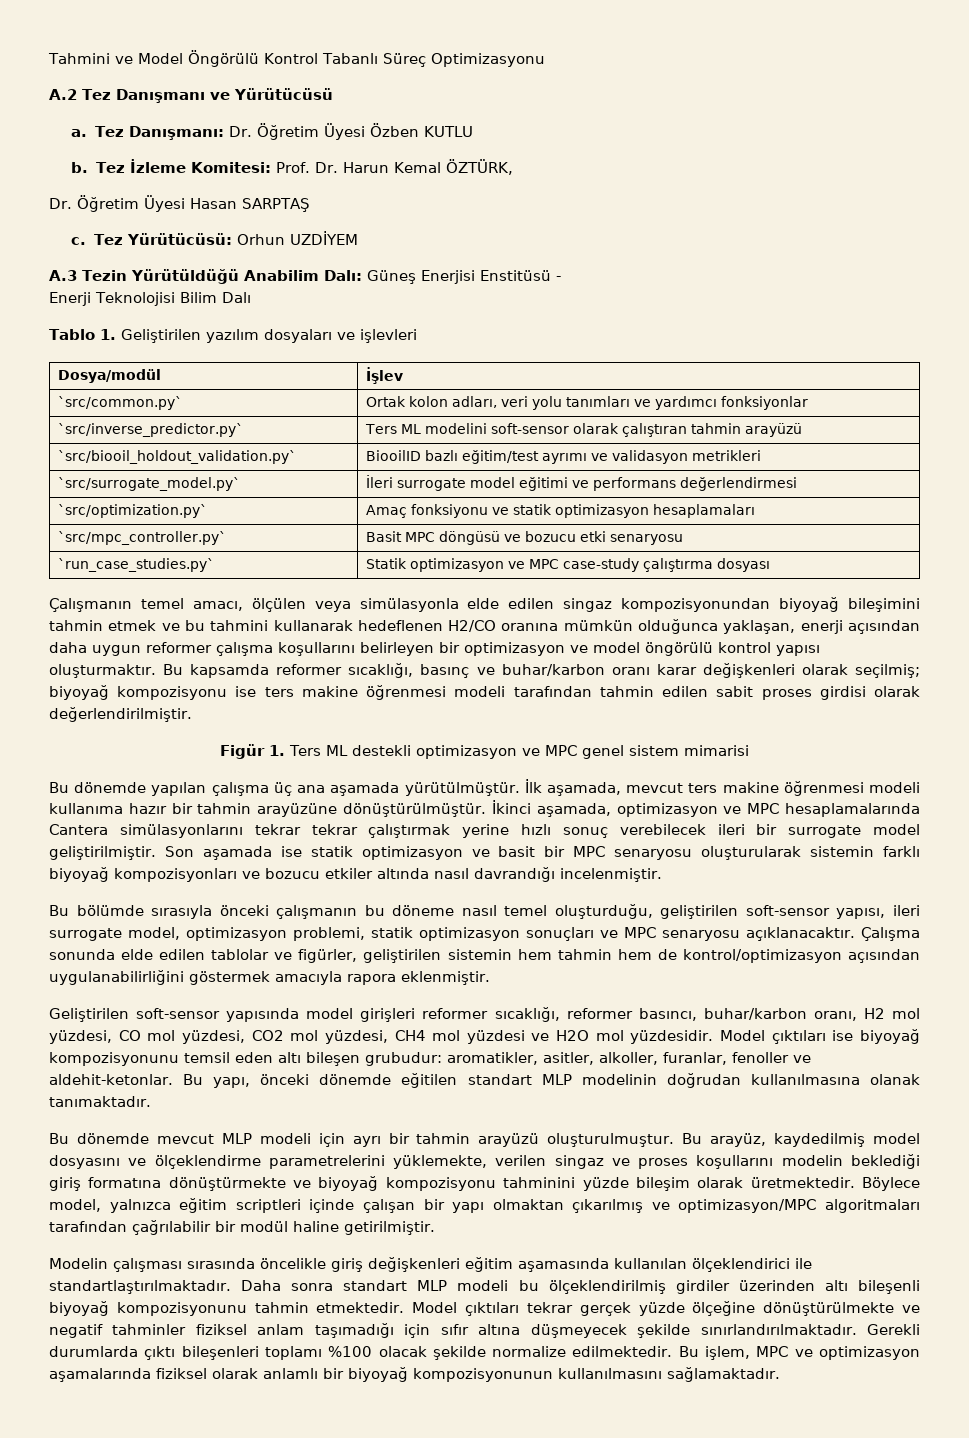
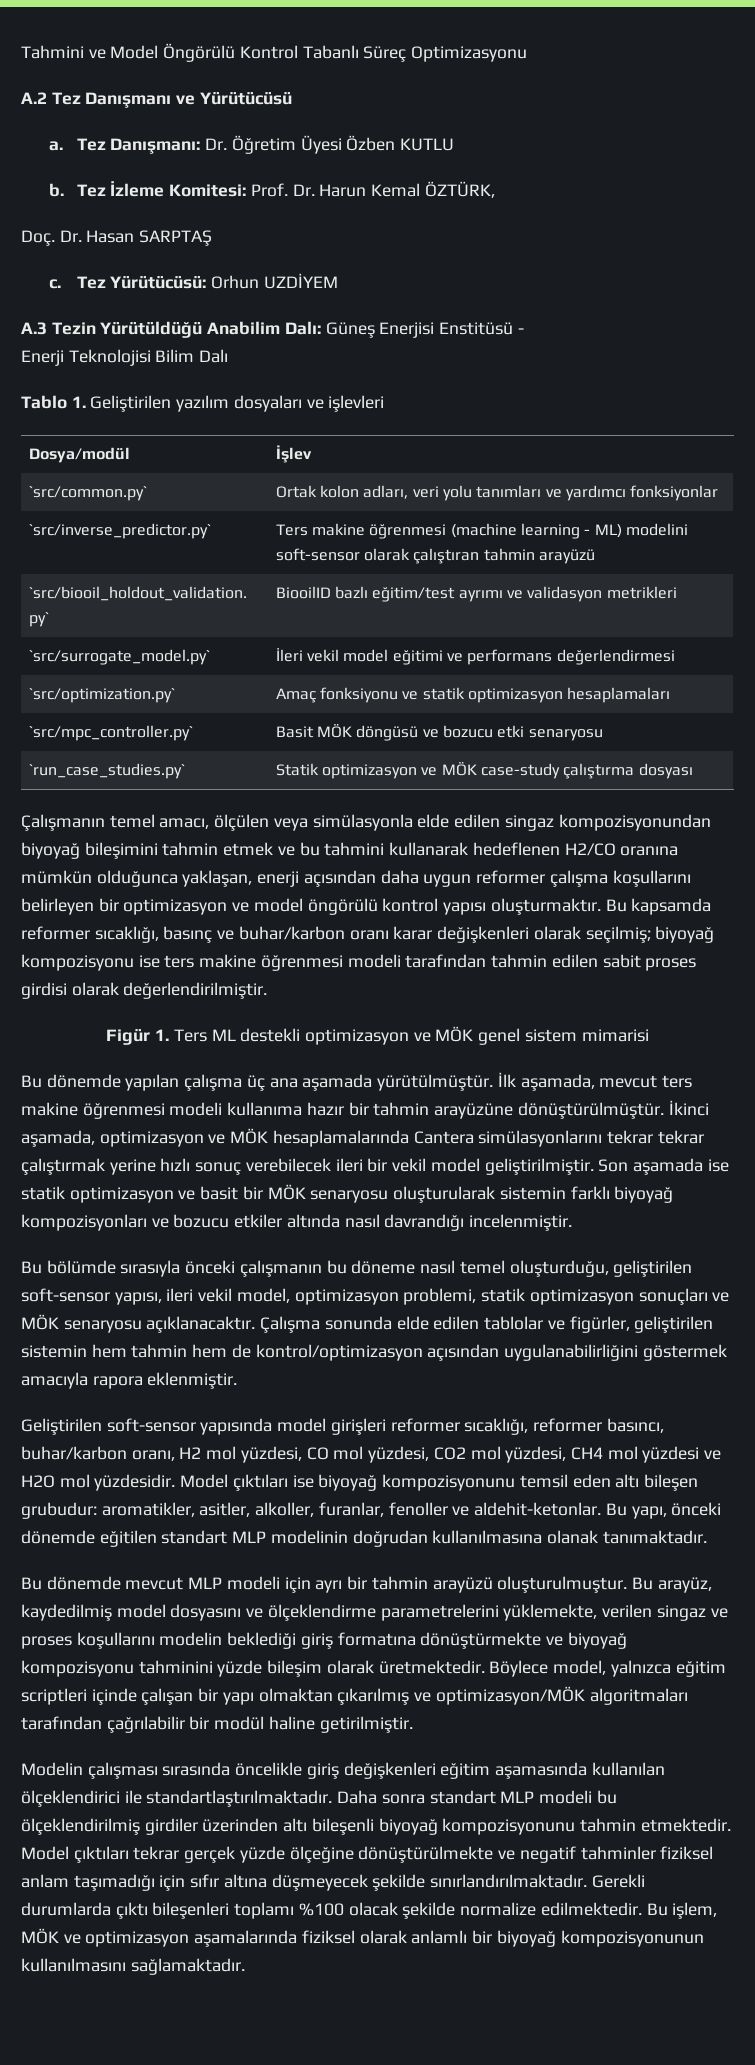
- Dr. Öğretim Üyesi Hasan SARPTAŞ
+ Doç. Dr. Hasan SARPTAŞ
- `src/inverse_predictor.py` | Ters ML modelini soft-sensor olarak çalıştıran tahmin arayüzü
+ `src/inverse_predictor.py` | Ters makine öğrenmesi (machine learning - ML) modelini soft-sensor olarak çalıştıran tahmin arayüzü
- `src/surrogate_model.py` | İleri surrogate model eğitimi ve performans değerlendirmesi
+ `src/surrogate_model.py` | İleri vekil model eğitimi ve performans değerlendirmesi
- `src/mpc_controller.py` | Basit MPC döngüsü ve bozucu etki senaryosu
+ `src/mpc_controller.py` | Basit MÖK döngüsü ve bozucu etki senaryosu
- `run_case_studies.py` | Statik optimizasyon ve MPC case-study çalıştırma dosyası
+ `run_case_studies.py` | Statik optimizasyon ve MÖK case-study çalıştırma dosyası
- Figür 1. Ters ML destekli optimizasyon ve MPC genel sistem mimarisi
+ Figür 1. Ters ML destekli optimizasyon ve MÖK genel sistem mimarisi
- İkinci aşamada, optimizasyon ve MPC hesaplamalarında Cantera simülasyonlarını tekrar tekrar çalıştırmak yerine hızlı sonuç verebilecek ileri bir surrogate model geliştirilmiştir.
+ İkinci aşamada, optimizasyon ve MÖK hesaplamalarında Cantera simülasyonlarını tekrar tekrar çalıştırmak yerine hızlı sonuç verebilecek ileri bir vekil model geliştirilmiştir.
- Son aşamada ise statik optimizasyon ve basit bir MPC senaryosu oluşturularak sistemin farklı biyoyağ kompozisyonları ve bozucu etkiler altında nasıl davrandığı incelenmiştir.
+ Son aşamada ise statik optimizasyon ve basit bir MÖK senaryosu oluşturularak sistemin farklı biyoyağ kompozisyonları ve bozucu etkiler altında nasıl davrandığı incelenmiştir.
- Bu bölümde sırasıyla önceki çalışmanın bu döneme nasıl temel oluşturduğu, geliştirilen soft-sensor yapısı, ileri surrogate model, optimizasyon problemi, statik optimizasyon sonuçları ve MPC senaryosu açıklanacaktır.
+ Bu bölümde sırasıyla önceki çalışmanın bu döneme nasıl temel oluşturduğu, geliştirilen soft-sensor yapısı, ileri vekil model, optimizasyon problemi, statik optimizasyon sonuçları ve MÖK senaryosu açıklanacaktır.
- Böylece model, yalnızca eğitim scriptleri içinde çalışan bir yapı olmaktan çıkarılmış ve optimizasyon/MPC algoritmaları tarafından çağrılabilir bir modül haline getirilmiştir.
+ Böylece model, yalnızca eğitim scriptleri içinde çalışan bir yapı olmaktan çıkarılmış ve optimizasyon/MÖK algoritmaları tarafından çağrılabilir bir modül haline getirilmiştir.
- Bu işlem, MPC ve optimizasyon aşamalarında fiziksel olarak anlamlı bir biyoyağ kompozisyonunun kullanılmasını sağlamaktadır.
+ Bu işlem, MÖK ve optimizasyon aşamalarında fiziksel olarak anlamlı bir biyoyağ kompozisyonunun kullanılmasını sağlamaktadır.

